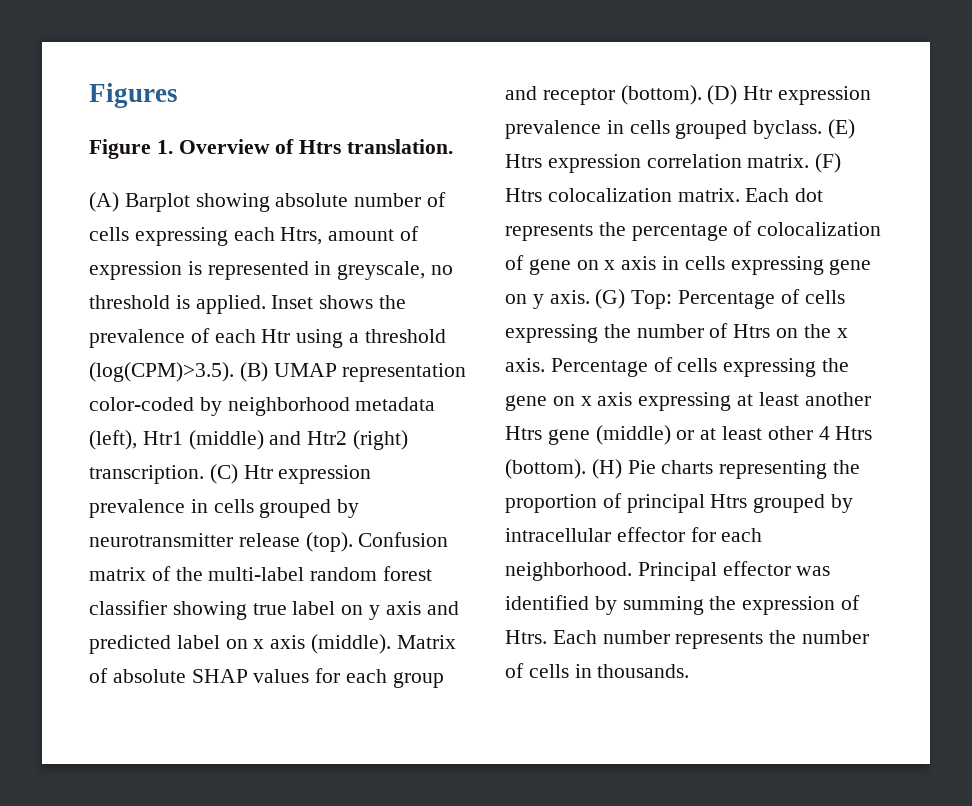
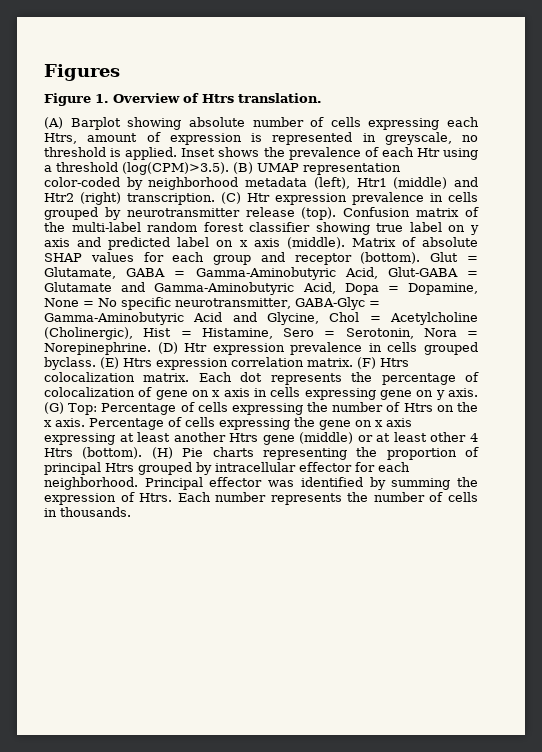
+ Glut = Glutamate, GABA = Gamma-Aminobutyric Acid, Glut-GABA = Glutamate and Gamma-Aminobutyric Acid, Dopa = Dopamine, None = No specific neurotransmitter, GABA-Glyc = Gamma-Aminobutyric Acid and Glycine, Chol = Acetylcholine (Cholinergic), Hist = Histamine, Sero = Serotonin, Nora = Norepinephrine.

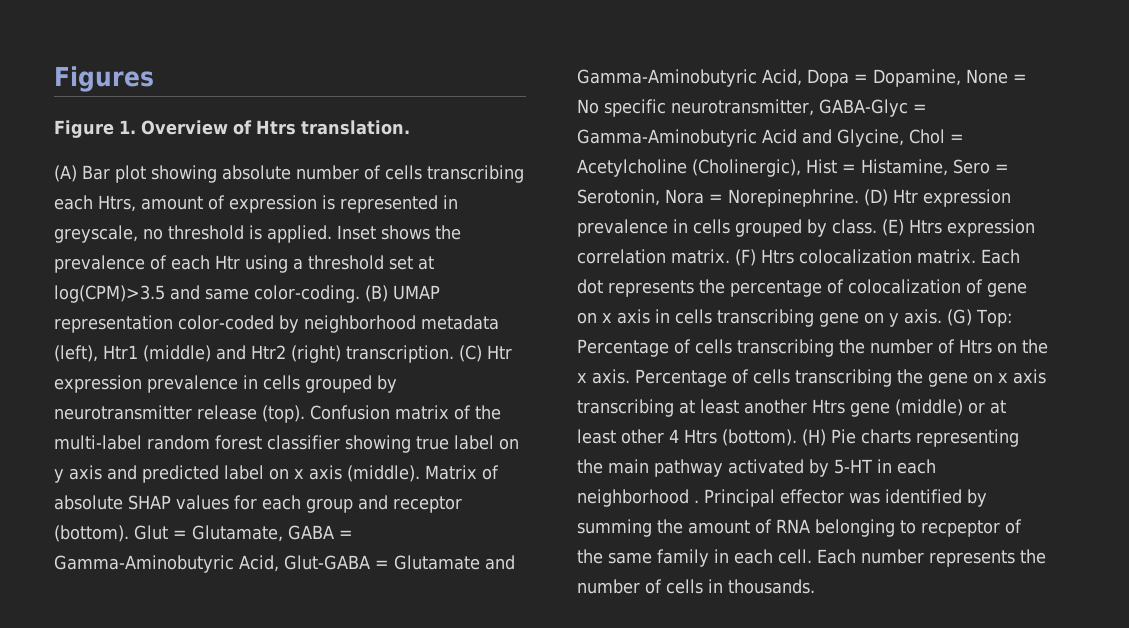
- (A) Barplot showing absolute number of cells expressing each Htrs, amount of expression is represented in greyscale, no threshold is applied.
+ (A) Bar plot showing absolute number of cells transcribing each Htrs, amount of expression is represented in greyscale, no threshold is applied.
- Inset shows the prevalence of each Htr using a threshold (log(CPM)>3.5). (B) UMAP representation color-coded by neighborhood metadata (left), Htr1 (middle) and Htr2 (right) transcription.
+ Inset shows the prevalence of each Htr using a threshold set at log(CPM)>3.5 and same color-coding. (B) UMAP representation color-coded by neighborhood metadata (left), Htr1 (middle) and Htr2 (right) transcription.
- (D) Htr expression prevalence in cells grouped byclass.
+ (D) Htr expression prevalence in cells grouped by class.
- Each dot represents the percentage of colocalization of gene on x axis in cells expressing gene on y axis.
+ Each dot represents the percentage of colocalization of gene on x axis in cells transcribing gene on y axis.
- (G) Top: Percentage of cells expressing the number of Htrs on the x axis.
+ (G) Top: Percentage of cells transcribing the number of Htrs on the x axis.
- Percentage of cells expressing the gene on x axis expressing at least another Htrs gene (middle) or at least other 4 Htrs (bottom).
+ Percentage of cells transcribing the gene on x axis transcribing at least another Htrs gene (middle) or at least other 4 Htrs (bottom).
- (H) Pie charts representing the proportion of principal Htrs grouped by intracellular effector for each neighborhood.
+ (H) Pie charts representing the main pathway activated by 5-HT in each neighborhood .
- Principal effector was identified by summing the expression of Htrs.
+ Principal effector was identified by summing the amount of RNA belonging to recpeptor of the same family in each cell.

